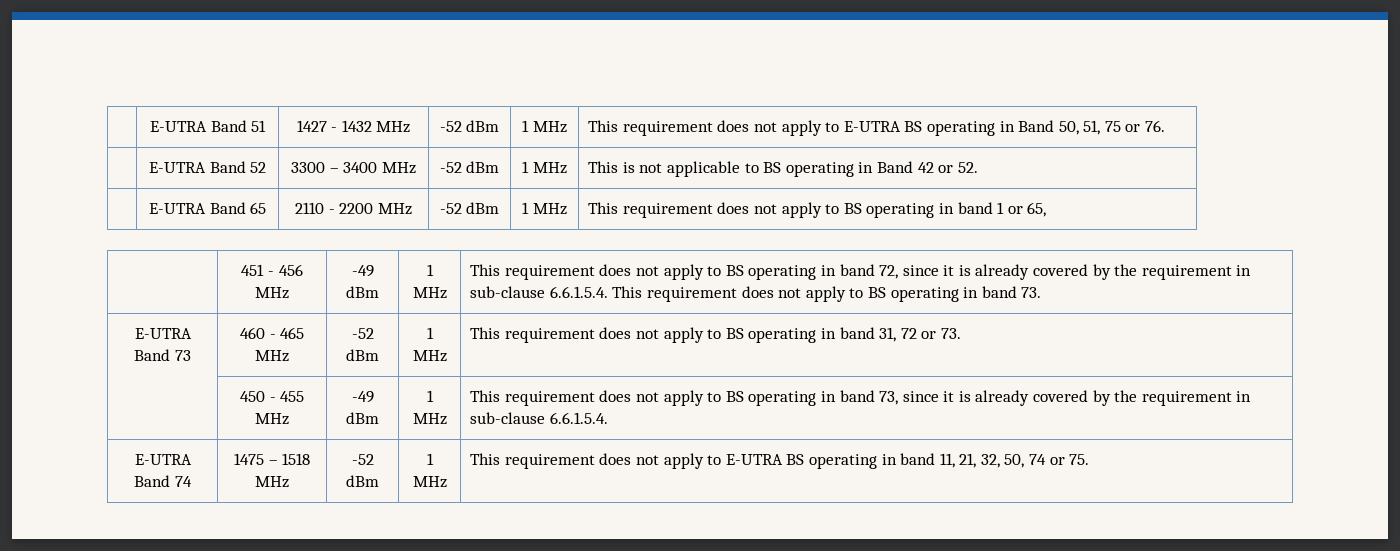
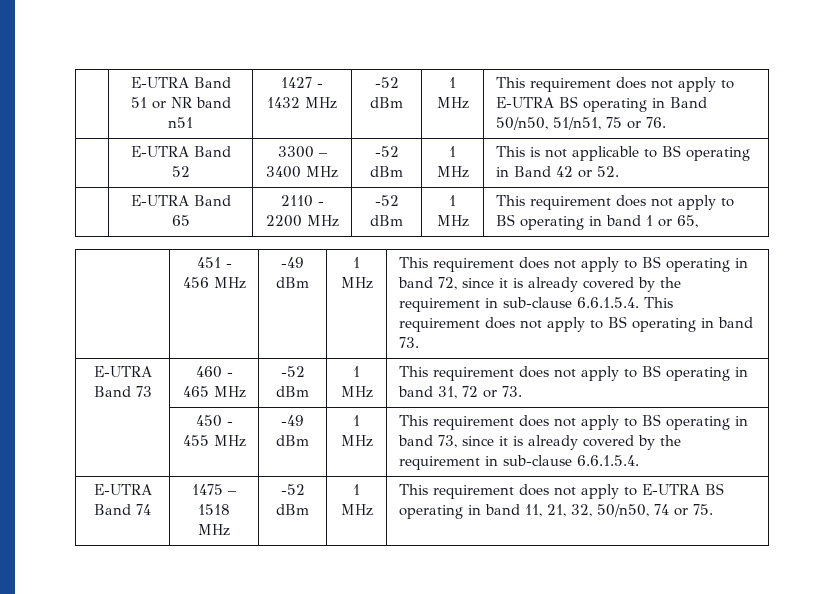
- | E-UTRA Band 51 | 1427 - 1432 MHz | -52 dBm | 1 MHz | This requirement does not apply to E-UTRA BS operating in Band 50, 51, 75 or 76.
+ | E-UTRA Band 51 or NR band n51 | 1427 - 1432 MHz | -52 dBm | 1 MHz | This requirement does not apply to E-UTRA BS operating in Band 50/n50, 51/n51, 75 or 76.
- E-UTRA Band 74 | 1475 – 1518 MHz | -52 dBm | 1 MHz | This requirement does not apply to E-UTRA BS operating in band 11, 21, 32, 50, 74 or 75.
+ E-UTRA Band 74 | 1475 – 1518 MHz | -52 dBm | 1 MHz | This requirement does not apply to E-UTRA BS operating in band 11, 21, 32, 50/n50, 74 or 75.

